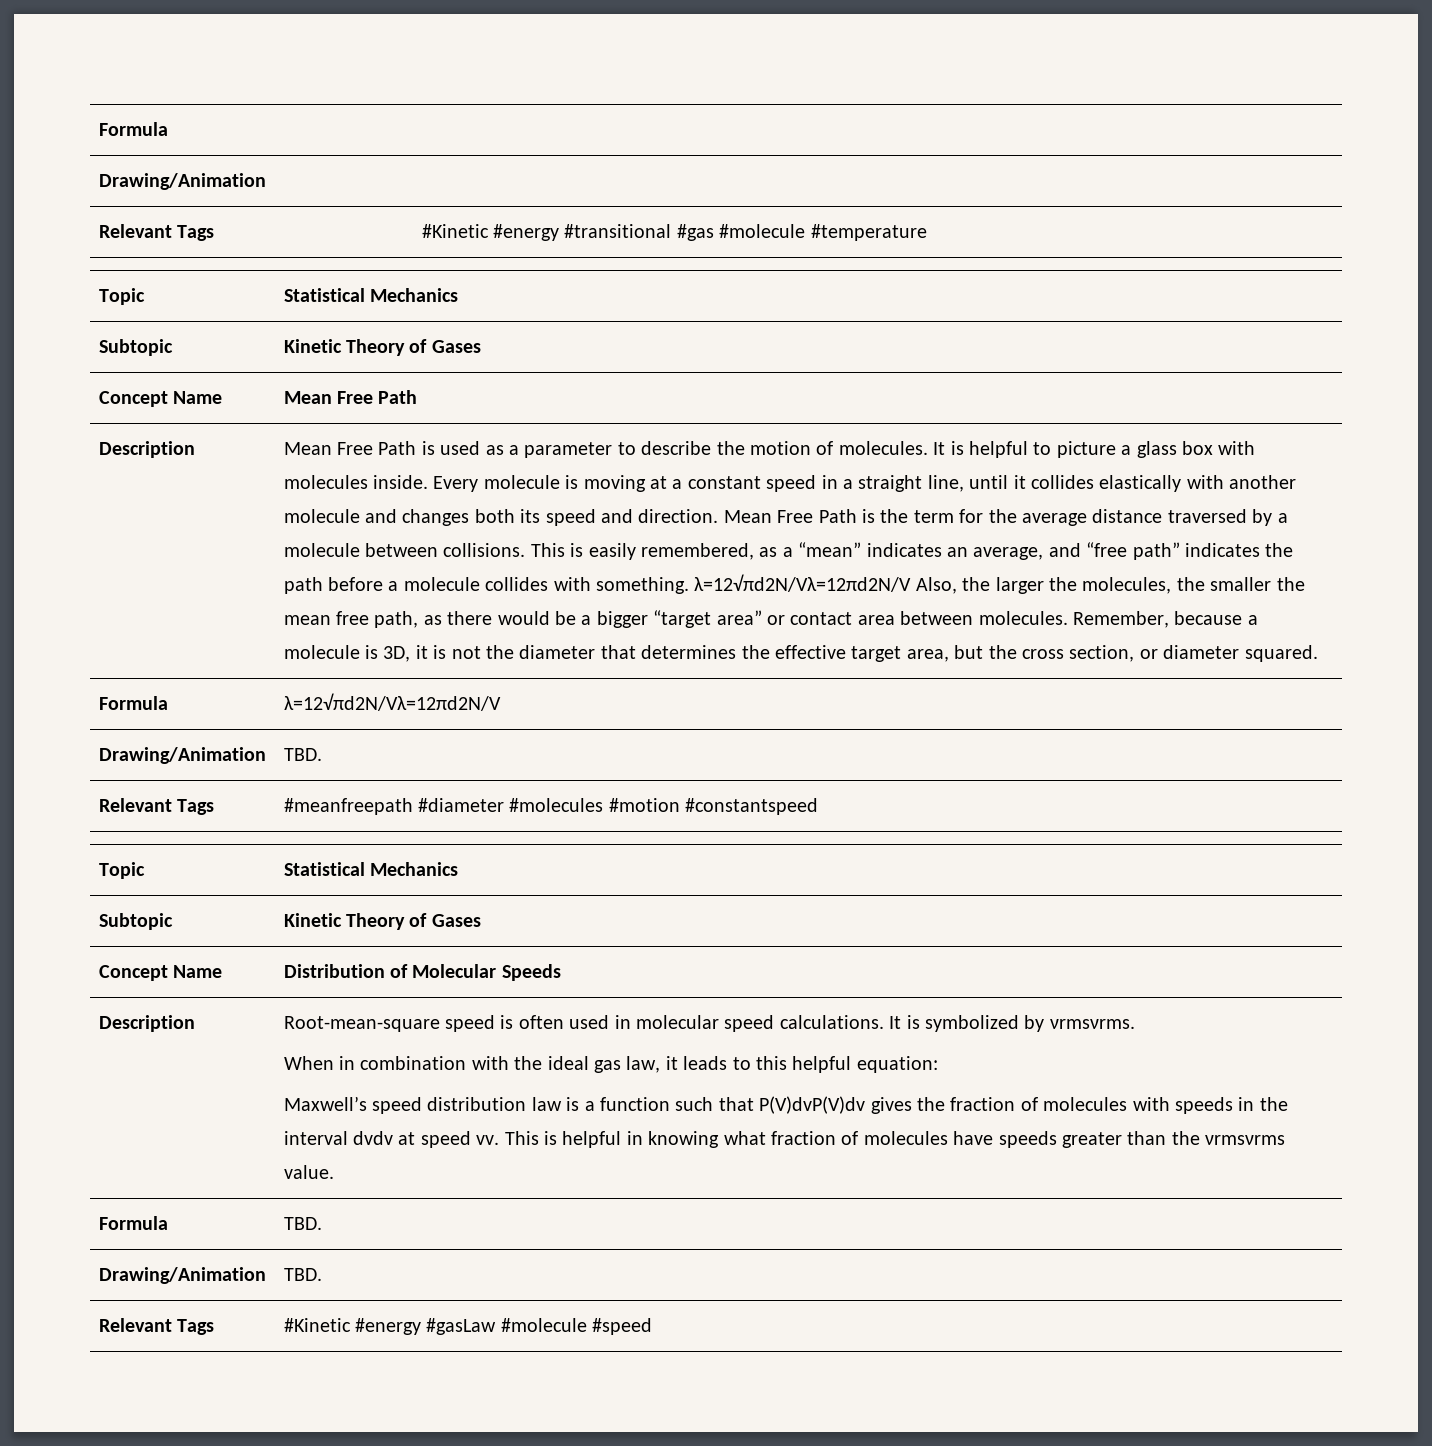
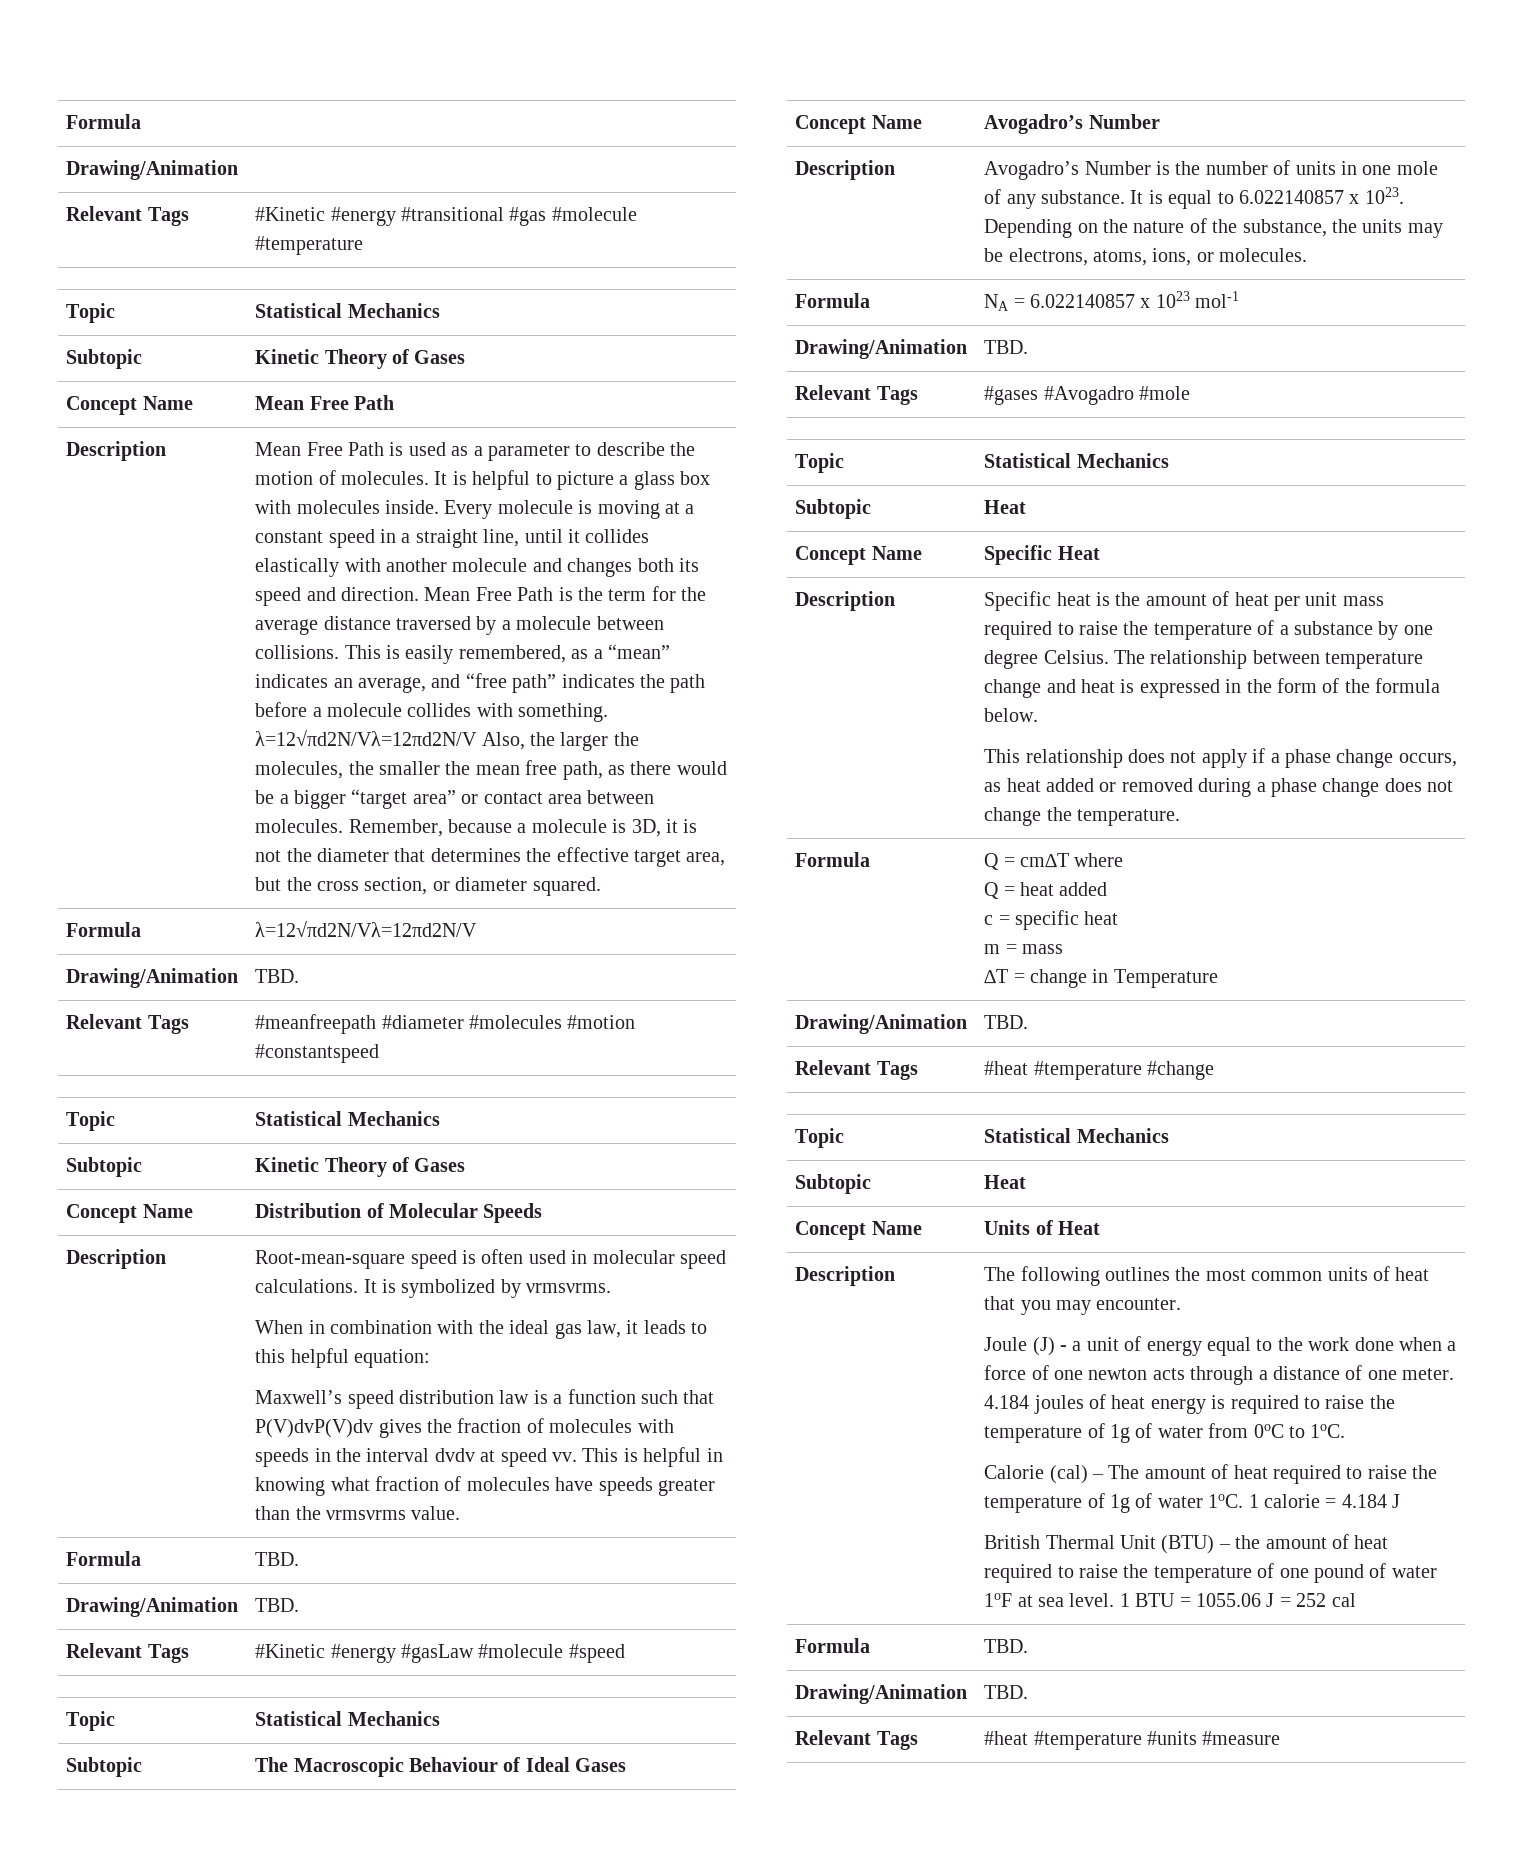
  Relevant Tags | #Kinetic #energy #gasLaw #molecule #speed
+ Topic | Statistical Mechanics
+ Subtopic | The Macroscopic Behaviour of Ideal Gases
+ Concept Name | Avogadro’s Number
+ Description | Avogadro’s Number is the number of units in one mole of any substance. It is equal to 6.022140857 x 1023. Depending on the nature of the substance, the units may be electrons, atoms, ions, or molecules.
+ Formula | NA = 6.022140857 x 1023 mol-1
+ Drawing/Animation | TBD.
+ Relevant Tags | #gases #Avogadro #mole
+ Topic | Statistical Mechanics
+ Subtopic | Heat
+ Concept Name | Specific Heat
+ Description | Specific heat is the amount of heat per unit mass required to raise the temperature of a substance by one degree Celsius. The relationship between temperature change and heat is expressed in the form of the formula below.
+ This relationship does not apply if a phase change occurs, as heat added or removed during a phase change does not change the temperature.
+ Formula | Q = cm∆T where
+ Q = heat added
+ c = specific heat
+ m = mass
+ ∆T = change in Temperature
+ Drawing/Animation | TBD.
+ Relevant Tags | #heat #temperature #change
+ Topic | Statistical Mechanics
+ Subtopic | Heat
+ Concept Name | Units of Heat
+ Description | The following outlines the most common units of heat that you may encounter.
+ Joule (J) - a unit of energy equal to the work done when a force of one newton acts through a distance of one meter. 4.184 joules of heat energy is required to raise the temperature of 1g of water from 0oC to 1oC.
+ Calorie (cal) – The amount of heat required to raise the temperature of 1g of water 1oC. 1 calorie = 4.184 J
+ British Thermal Unit (BTU) – the amount of heat required to raise the temperature of one pound of water 1oF at sea level. 1 BTU = 1055.06 J = 252 cal
+ Formula | TBD.
+ Drawing/Animation | TBD.
+ Relevant Tags | #heat #temperature #units #measure

